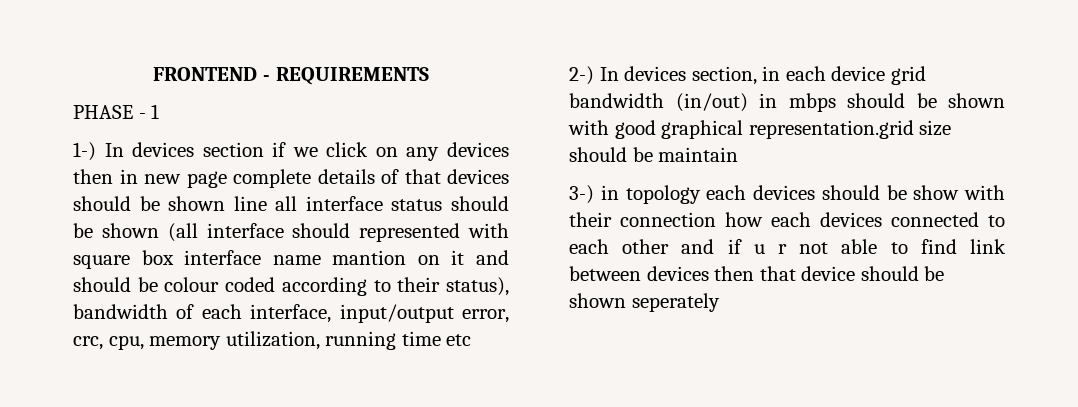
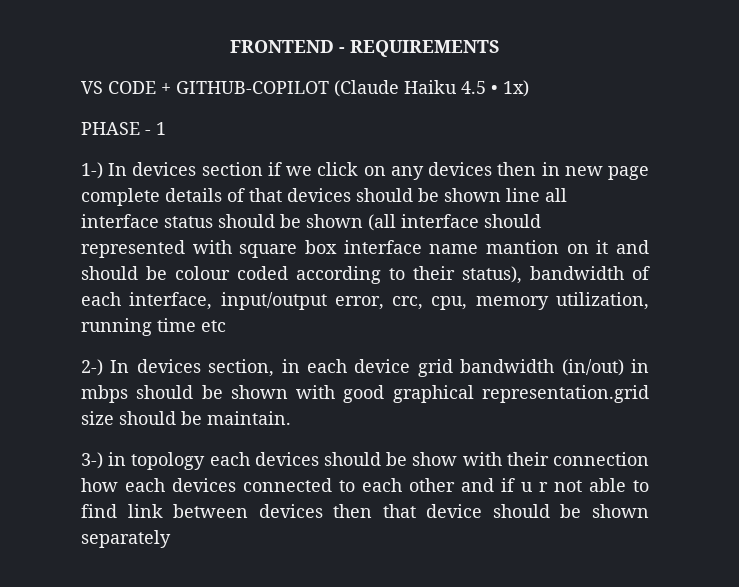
+ VS CODE + GITHUB-COPILOT (Claude Haiku 4.5 • 1x)
- 2-) In devices section, in each device grid bandwidth (in/out) in mbps should be shown with good graphical representation.grid size should be maintain
+ 2-) In devices section, in each device grid bandwidth (in/out) in mbps should be shown with good graphical representation.grid size should be maintain.
- 3-) in topology each devices should be show with their connection how each devices connected to each other and if u r not able to find link between devices then that device should be shown seperately
+ 3-) in topology each devices should be show with their connection how each devices connected to each other and if u r not able to find link between devices then that device should be shown separately

